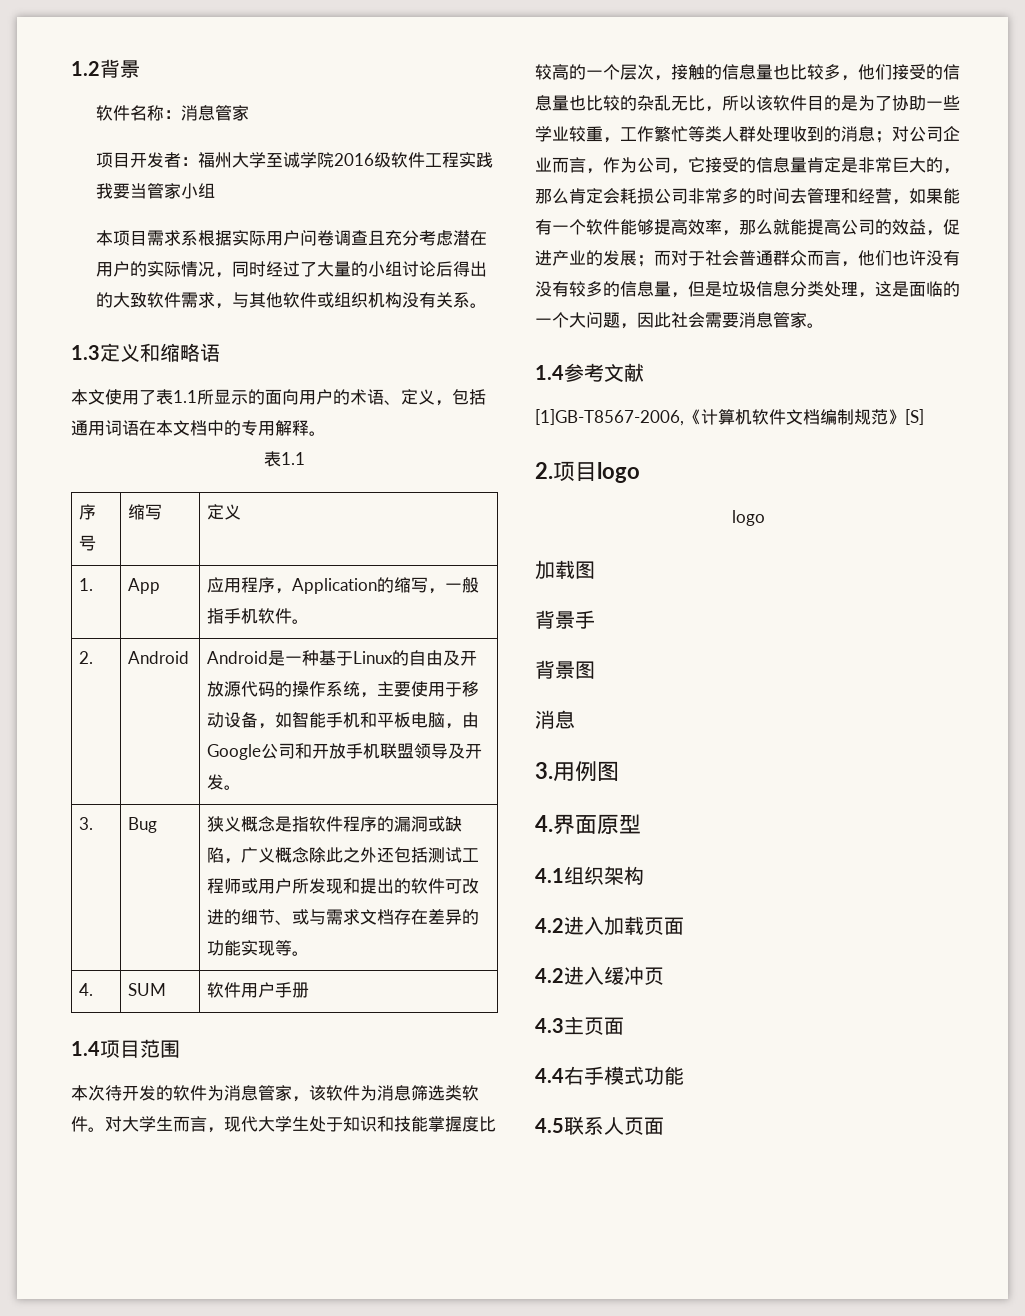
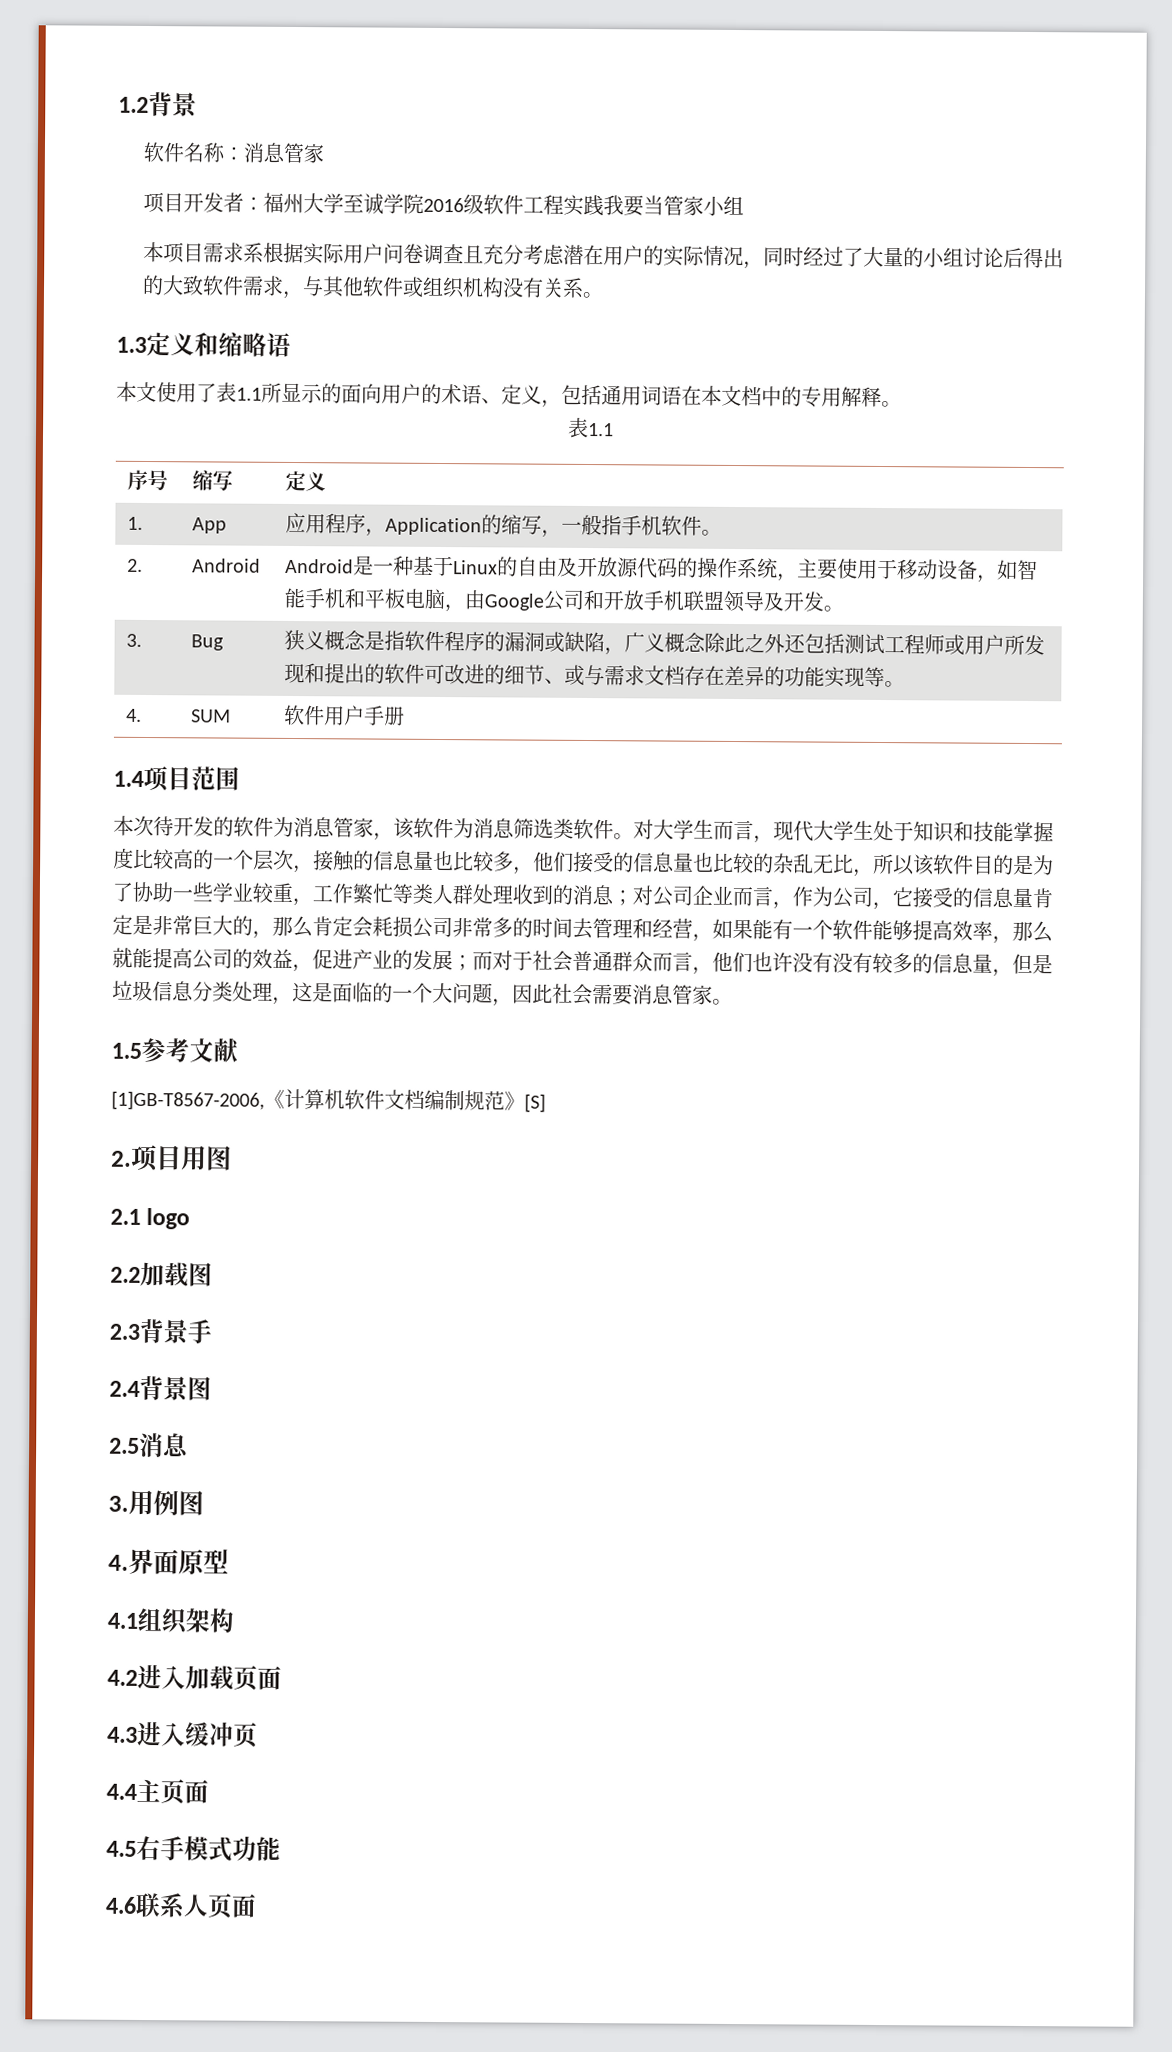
- 1.4参考文献
+ 1.5参考文献
- 2.项目logo
- logo
- 加载图
+ 2.项目用图
+ 2.1 logo
+ 2.2加载图
- 背景手
+ 2.3背景手
- 背景图
- 消息
+ 2.4背景图
+ 2.5消息
- 4.2进入缓冲页
+ 4.3进入缓冲页
- 4.3主页面
+ 4.4主页面
- 4.4右手模式功能
+ 4.5右手模式功能
- 4.5联系人页面
+ 4.6联系人页面

